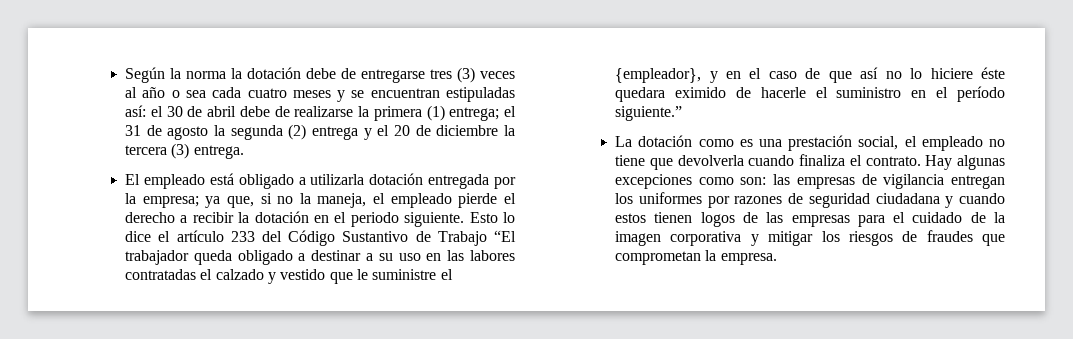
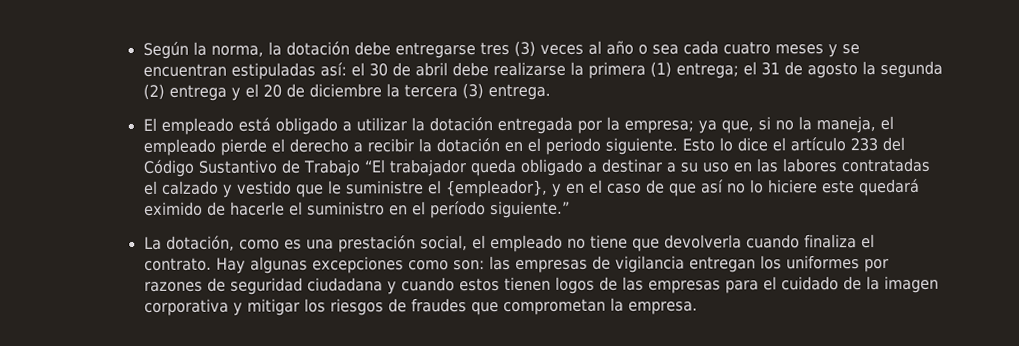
- Según la norma la dotación debe de entregarse tres (3) veces al año o sea cada cuatro meses y se encuentran estipuladas así: el 30 de abril debe de realizarse la primera (1) entrega; el 31 de agosto la segunda (2) entrega y el 20 de diciembre la tercera (3) entrega.
+ Según la norma, la dotación debe entregarse tres (3) veces al año o sea cada cuatro meses y se encuentran estipuladas así: el 30 de abril debe realizarse la primera (1) entrega; el 31 de agosto la segunda (2) entrega y el 20 de diciembre la tercera (3) entrega.
- El empleado está obligado a utilizarla dotación entregada por la empresa; ya que, si no la maneja, el empleado pierde el derecho a recibir la dotación en el periodo siguiente.
+ El empleado está obligado a utilizar la dotación entregada por la empresa; ya que, si no la maneja, el empleado pierde el derecho a recibir la dotación en el periodo siguiente.
- Esto lo dice el artículo 233 del Código Sustantivo de Trabajo “El trabajador queda obligado a destinar a su uso en las labores contratadas el calzado y vestido que le suministre el {empleador}, y en el caso de que así no lo hiciere éste quedara eximido de hacerle el suministro en el período siguiente.”
+ Esto lo dice el artículo 233 del Código Sustantivo de Trabajo “El trabajador queda obligado a destinar a su uso en las labores contratadas el calzado y vestido que le suministre el {empleador}, y en el caso de que así no lo hiciere este quedará eximido de hacerle el suministro en el período siguiente.”
- La dotación como es una prestación social, el empleado no tiene que devolverla cuando finaliza el contrato.
+ La dotación, como es una prestación social, el empleado no tiene que devolverla cuando finaliza el contrato.

